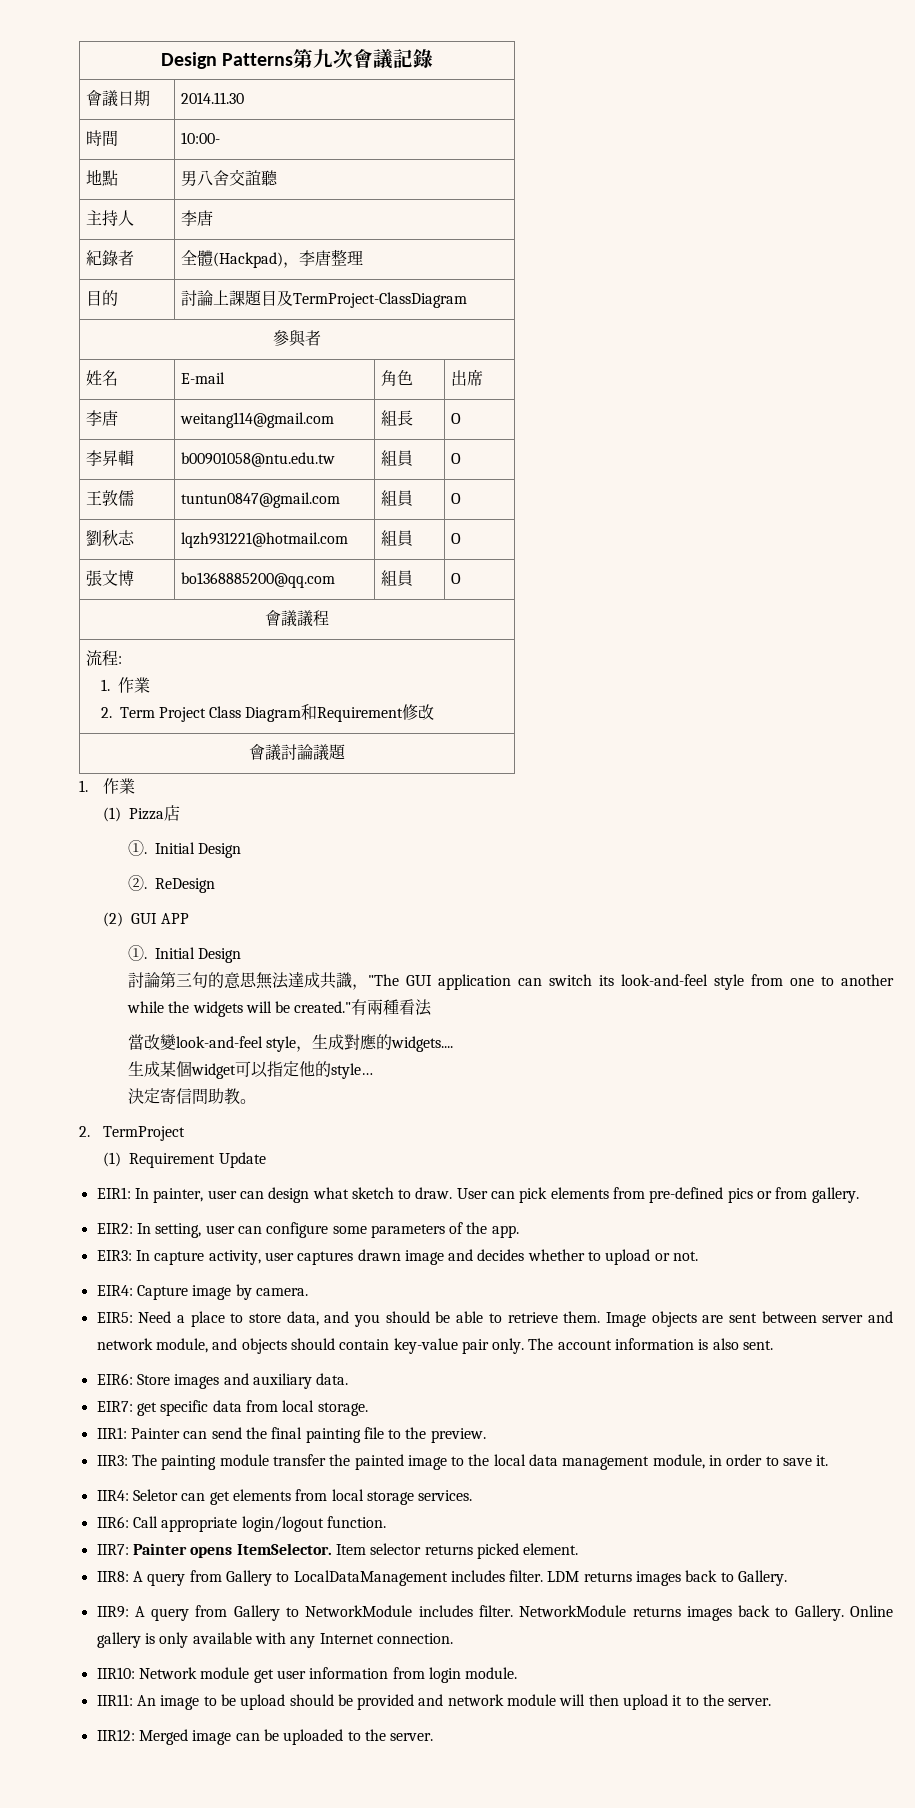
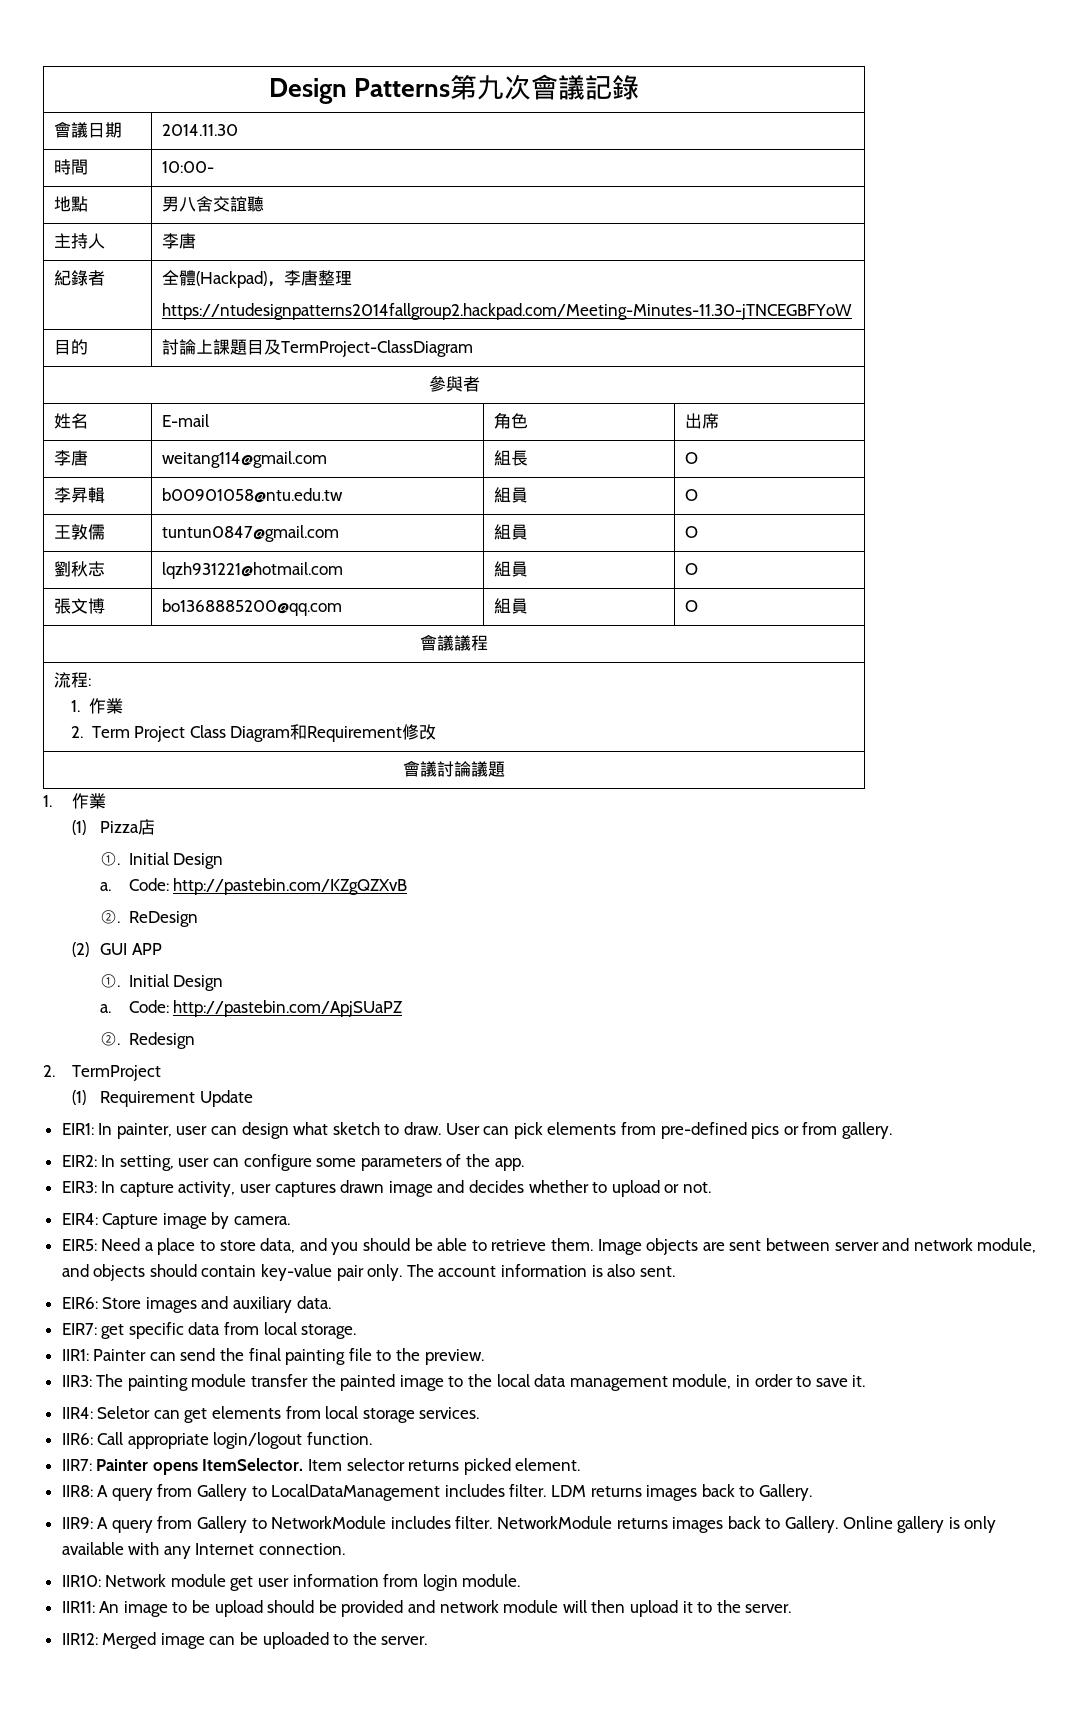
  紀錄者 | 全體(Hackpad)，李唐整理
+ https://ntudesignpatterns2014fallgroup2.hackpad.com/Meeting-Minutes-11.30-jTNCEGBFYoW
+ a. Code: http://pastebin.com/KZgQZXvB
- 討論第三句的意思無法達成共識，"The GUI application can switch its look-and-feel style from one to another while the widgets will be created."有兩種看法
- 當改變look-and-feel style，生成對應的widgets....
- 生成某個widget可以指定他的style…
- 決定寄信問助教。
+ a. Code: http://pastebin.com/ApjSUaPZ
+ ②. Redesign

